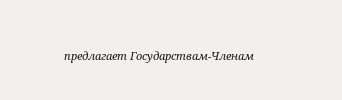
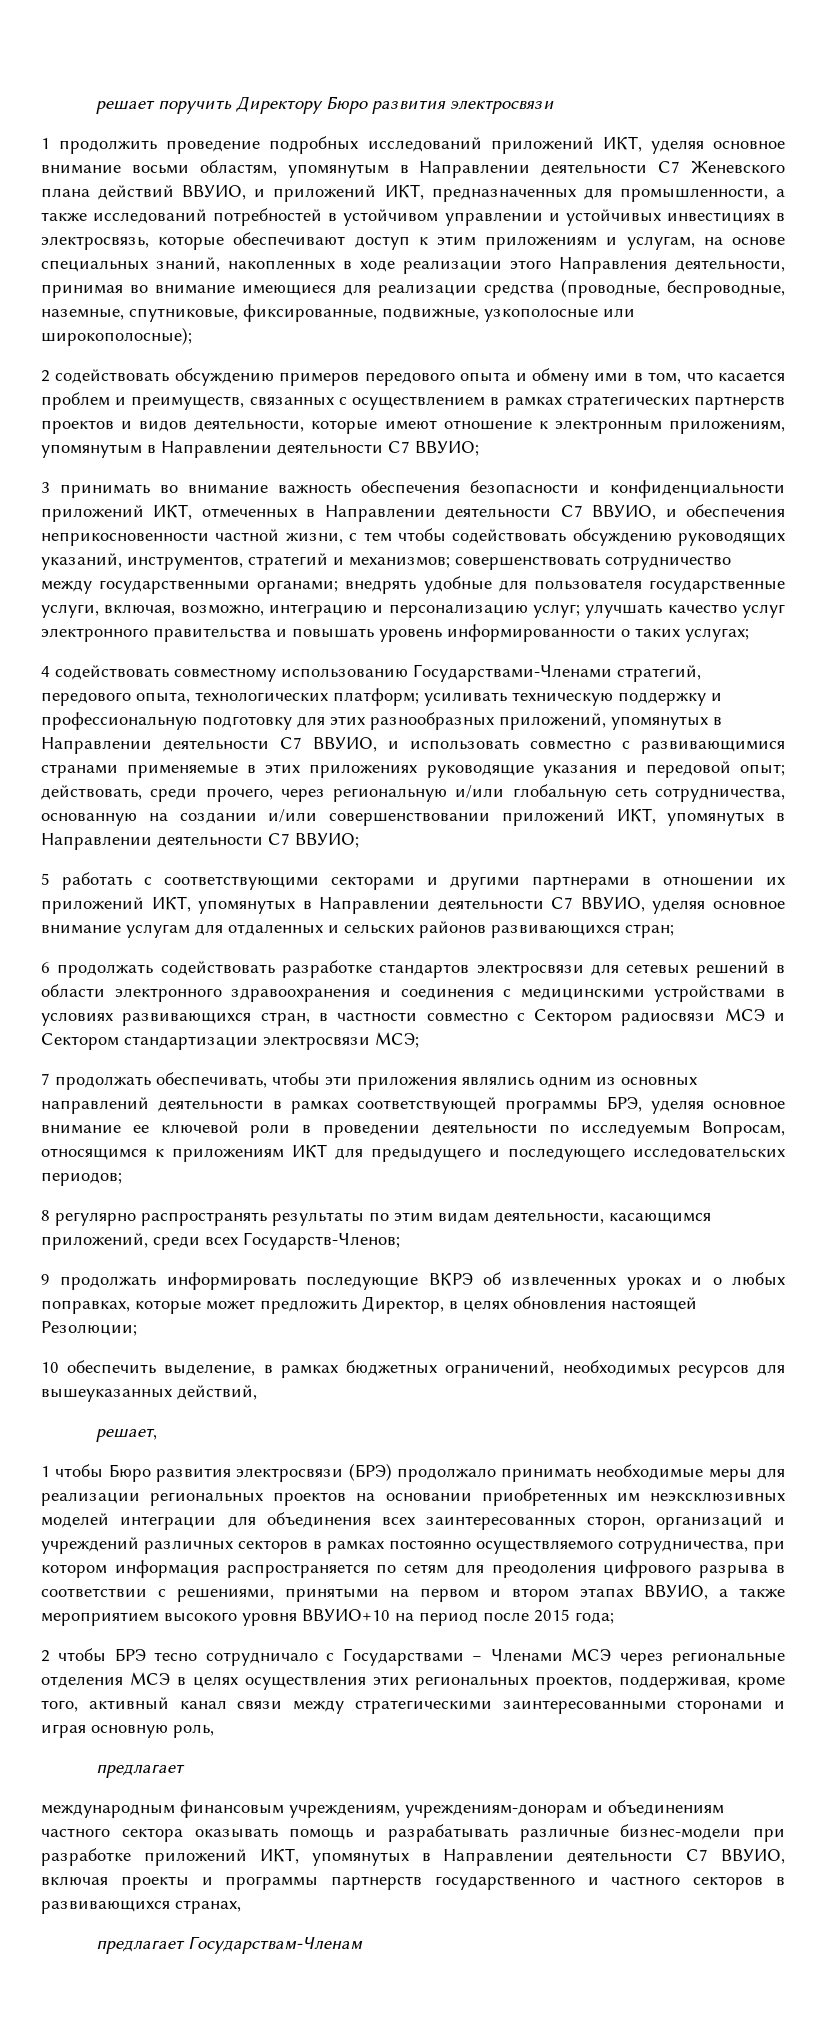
+ решает поручить Директору Бюро развития электросвязи
+ 1 продолжить проведение подробных исследований приложений ИКТ, уделяя основное внимание восьми областям, упомянутым в Направлении деятельности С7 Женевского плана действий ВВУИО, и приложений ИКТ, предназначенных для промышленности, а также исследований потребностей в устойчивом управлении и устойчивых инвестициях в электросвязь, которые обеспечивают доступ к этим приложениям и услугам, на основе специальных знаний, накопленных в ходе реализации этого Направления деятельности, принимая во внимание имеющиеся для реализации средства (проводные, беспроводные, наземные, спутниковые, фиксированные, подвижные, узкополосные или широкополосные);
+ 2 содействовать обсуждению примеров передового опыта и обмену ими в том, что касается проблем и преимуществ, связанных с осуществлением в рамках стратегических партнерств проектов и видов деятельности, которые имеют отношение к электронным приложениям, упомянутым в Направлении деятельности С7 ВВУИО;
+ 3 принимать во внимание важность обеспечения безопасности и конфиденциальности приложений ИКТ, отмеченных в Направлении деятельности С7 ВВУИО, и обеспечения неприкосновенности частной жизни, с тем чтобы содействовать обсуждению руководящих указаний, инструментов, стратегий и механизмов; совершенствовать сотрудничество между государственными органами; внедрять удобные для пользователя государственные услуги, включая, возможно, интеграцию и персонализацию услуг; улучшать качество услуг электронного правительства и повышать уровень информированности о таких услугах;
+ 4 содействовать совместному использованию Государствами-Членами стратегий, передового опыта, технологических платформ; усиливать техническую поддержку и профессиональную подготовку для этих разнообразных приложений, упомянутых в Направлении деятельности С7 ВВУИО, и использовать совместно с развивающимися странами применяемые в этих приложениях руководящие указания и передовой опыт; действовать, среди прочего, через региональную и/или глобальную сеть сотрудничества, основанную на создании и/или совершенствовании приложений ИКТ, упомянутых в Направлении деятельности С7 ВВУИО;
+ 5 работать с соответствующими секторами и другими партнерами в отношении их приложений ИКТ, упомянутых в Направлении деятельности С7 ВВУИО, уделяя основное внимание услугам для отдаленных и сельских районов развивающихся стран;
+ 6 продолжать содействовать разработке стандартов электросвязи для сетевых решений в области электронного здравоохранения и соединения с медицинскими устройствами в условиях развивающихся стран, в частности совместно с Сектором радиосвязи МСЭ и Сектором стандартизации электросвязи МСЭ;
+ 7 продолжать обеспечивать, чтобы эти приложения являлись одним из основных направлений деятельности в рамках соответствующей программы БРЭ, уделяя основное внимание ее ключевой роли в проведении деятельности по исследуемым Вопросам, относящимся к приложениям ИКТ для предыдущего и последующего исследовательских периодов;
+ 8 регулярно распространять результаты по этим видам деятельности, касающимся приложений, среди всех Государств-Членов;
+ 9 продолжать информировать последующие ВКРЭ об извлеченных уроках и о любых поправках, которые может предложить Директор, в целях обновления настоящей Резолюции;
+ 10 обеспечить выделение, в рамках бюджетных ограничений, необходимых ресурсов для вышеуказанных действий,
+ решает,
+ 1 чтобы Бюро развития электросвязи (БРЭ) продолжало принимать необходимые меры для реализации региональных проектов на основании приобретенных им неэксклюзивных моделей интеграции для объединения всех заинтересованных сторон, организаций и учреждений различных секторов в рамках постоянно осуществляемого сотрудничества, при котором информация распространяется по сетям для преодоления цифрового разрыва в соответствии с решениями, принятыми на первом и втором этапах ВВУИО, а также мероприятием высокого уровня ВВУИО+10 на период после 2015 года;
+ 2 чтобы БРЭ тесно сотрудничало с Государствами − Членами МСЭ через региональные отделения МСЭ в целях осуществления этих региональных проектов, поддерживая, кроме того, активный канал связи между стратегическими заинтересованными сторонами и играя основную роль,
+ предлагает
+ международным финансовым учреждениям, учреждениям-донорам и объединениям частного сектора оказывать помощь и разрабатывать различные бизнес-модели при разработке приложений ИКТ, упомянутых в Направлении деятельности С7 ВВУИО, включая проекты и программы партнерств государственного и частного секторов в развивающихся странах,

